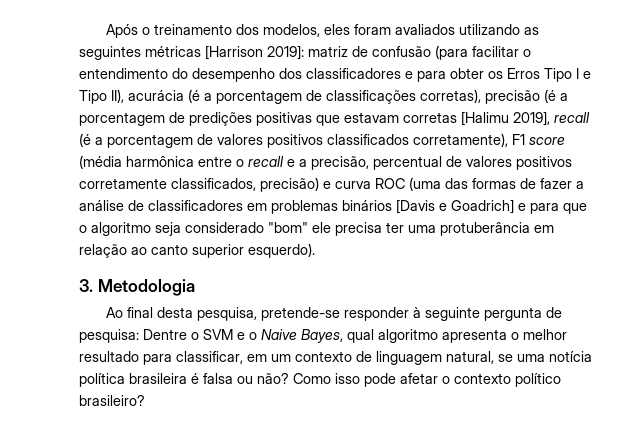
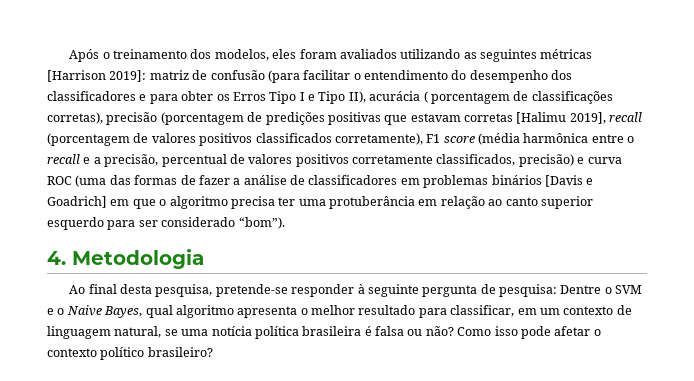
- matriz de confusão (para facilitar o entendimento do desempenho dos classificadores e para obter os Erros Tipo I e Tipo II), acurácia (é a porcentagem de classificações corretas), precisão (é a porcentagem de predições positivas que estavam corretas [Halimu 2019], recall (é a porcentagem de valores positivos classificados corretamente), F1 score (média harmônica entre o recall e a precisão, percentual de valores positivos corretamente classificados, precisão) e curva ROC (uma das formas de fazer a análise de classificadores em problemas binários [Davis e Goadrich] e para que o algoritmo seja considerado "bom" ele precisa ter uma protuberância em relação ao canto superior esquerdo).
- 3. Metodologia
+ matriz de confusão (para facilitar o entendimento do desempenho dos classificadores e para obter os Erros Tipo I e Tipo II), acurácia ( porcentagem de classificações corretas), precisão (porcentagem de predições positivas que estavam corretas [Halimu 2019], recall (porcentagem de valores positivos classificados corretamente), F1 score (média harmônica entre o recall e a precisão, percentual de valores positivos corretamente classificados, precisão) e curva ROC (uma das formas de fazer a análise de classificadores em problemas binários [Davis e Goadrich] em que o algoritmo precisa ter uma protuberância em relação ao canto superior esquerdo para ser considerado “bom”).
+ 4. Metodologia

